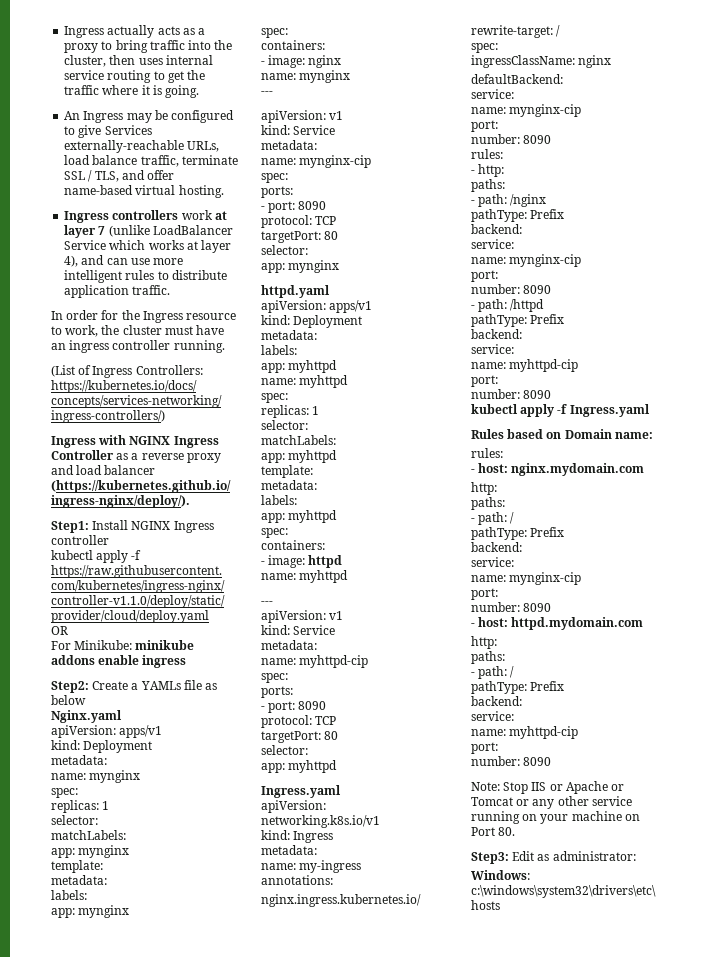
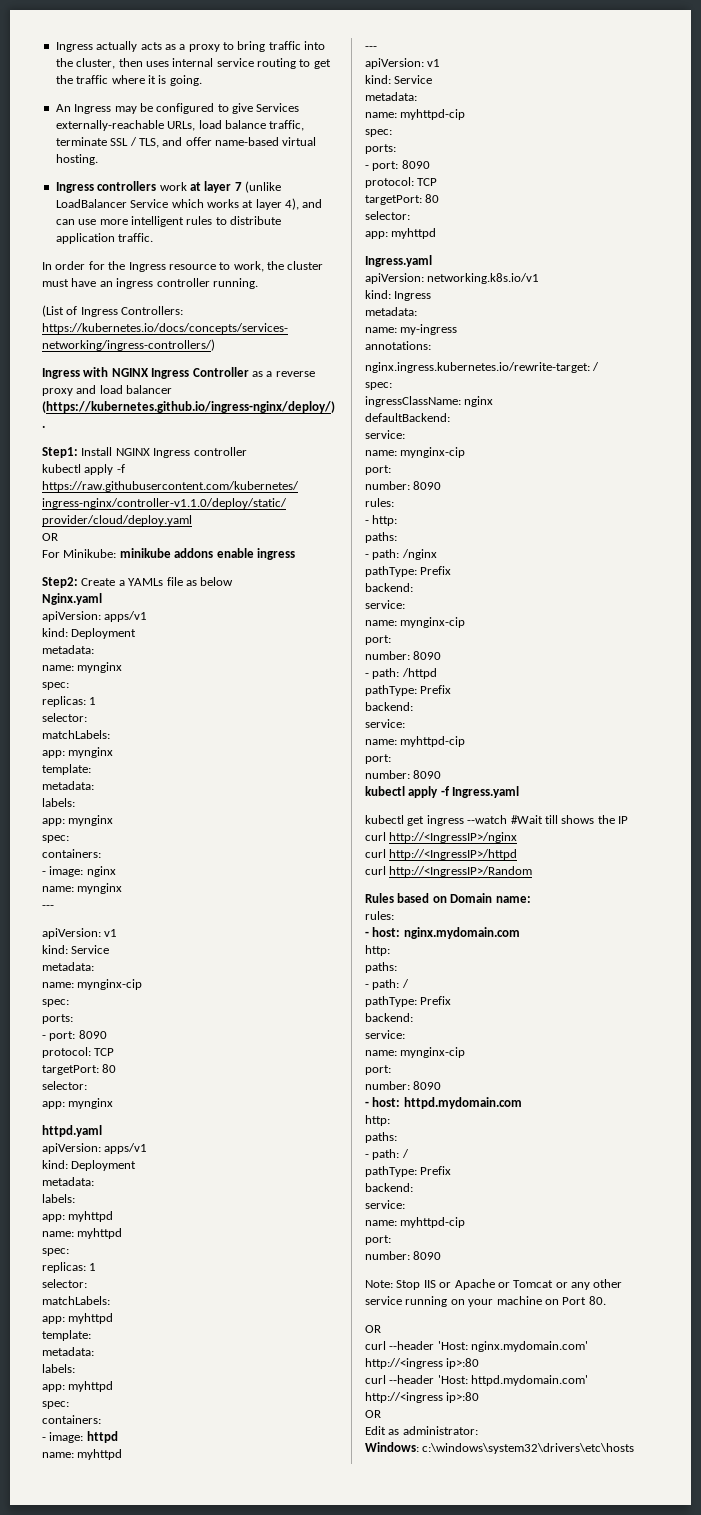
+ kubectl get ingress --watch #Wait till shows the IP
+ curl http://<IngressIP>/nginx
+ curl http://<IngressIP>/httpd
+ curl http://<IngressIP>/Random
  Note: Stop IIS or Apache or Tomcat or any other service running on your machine on Port 80.
- Step3: Edit as administrator:
+ OR
+ curl --header 'Host: nginx.mydomain.com' http://<ingress ip>:80
+ curl --header 'Host: httpd.mydomain.com' http://<ingress ip>:80
+ OR
+ Edit as administrator:

